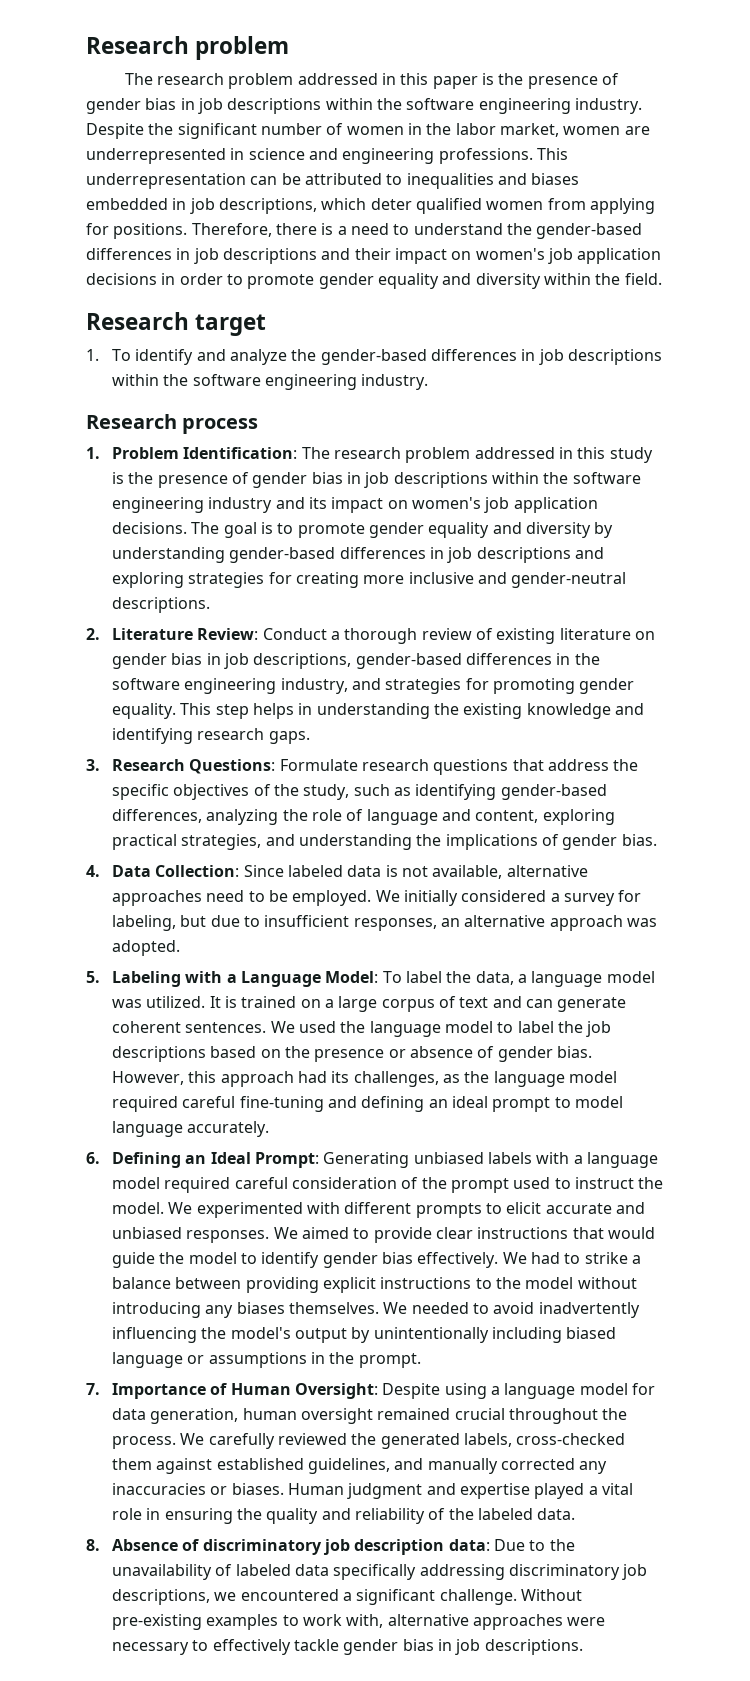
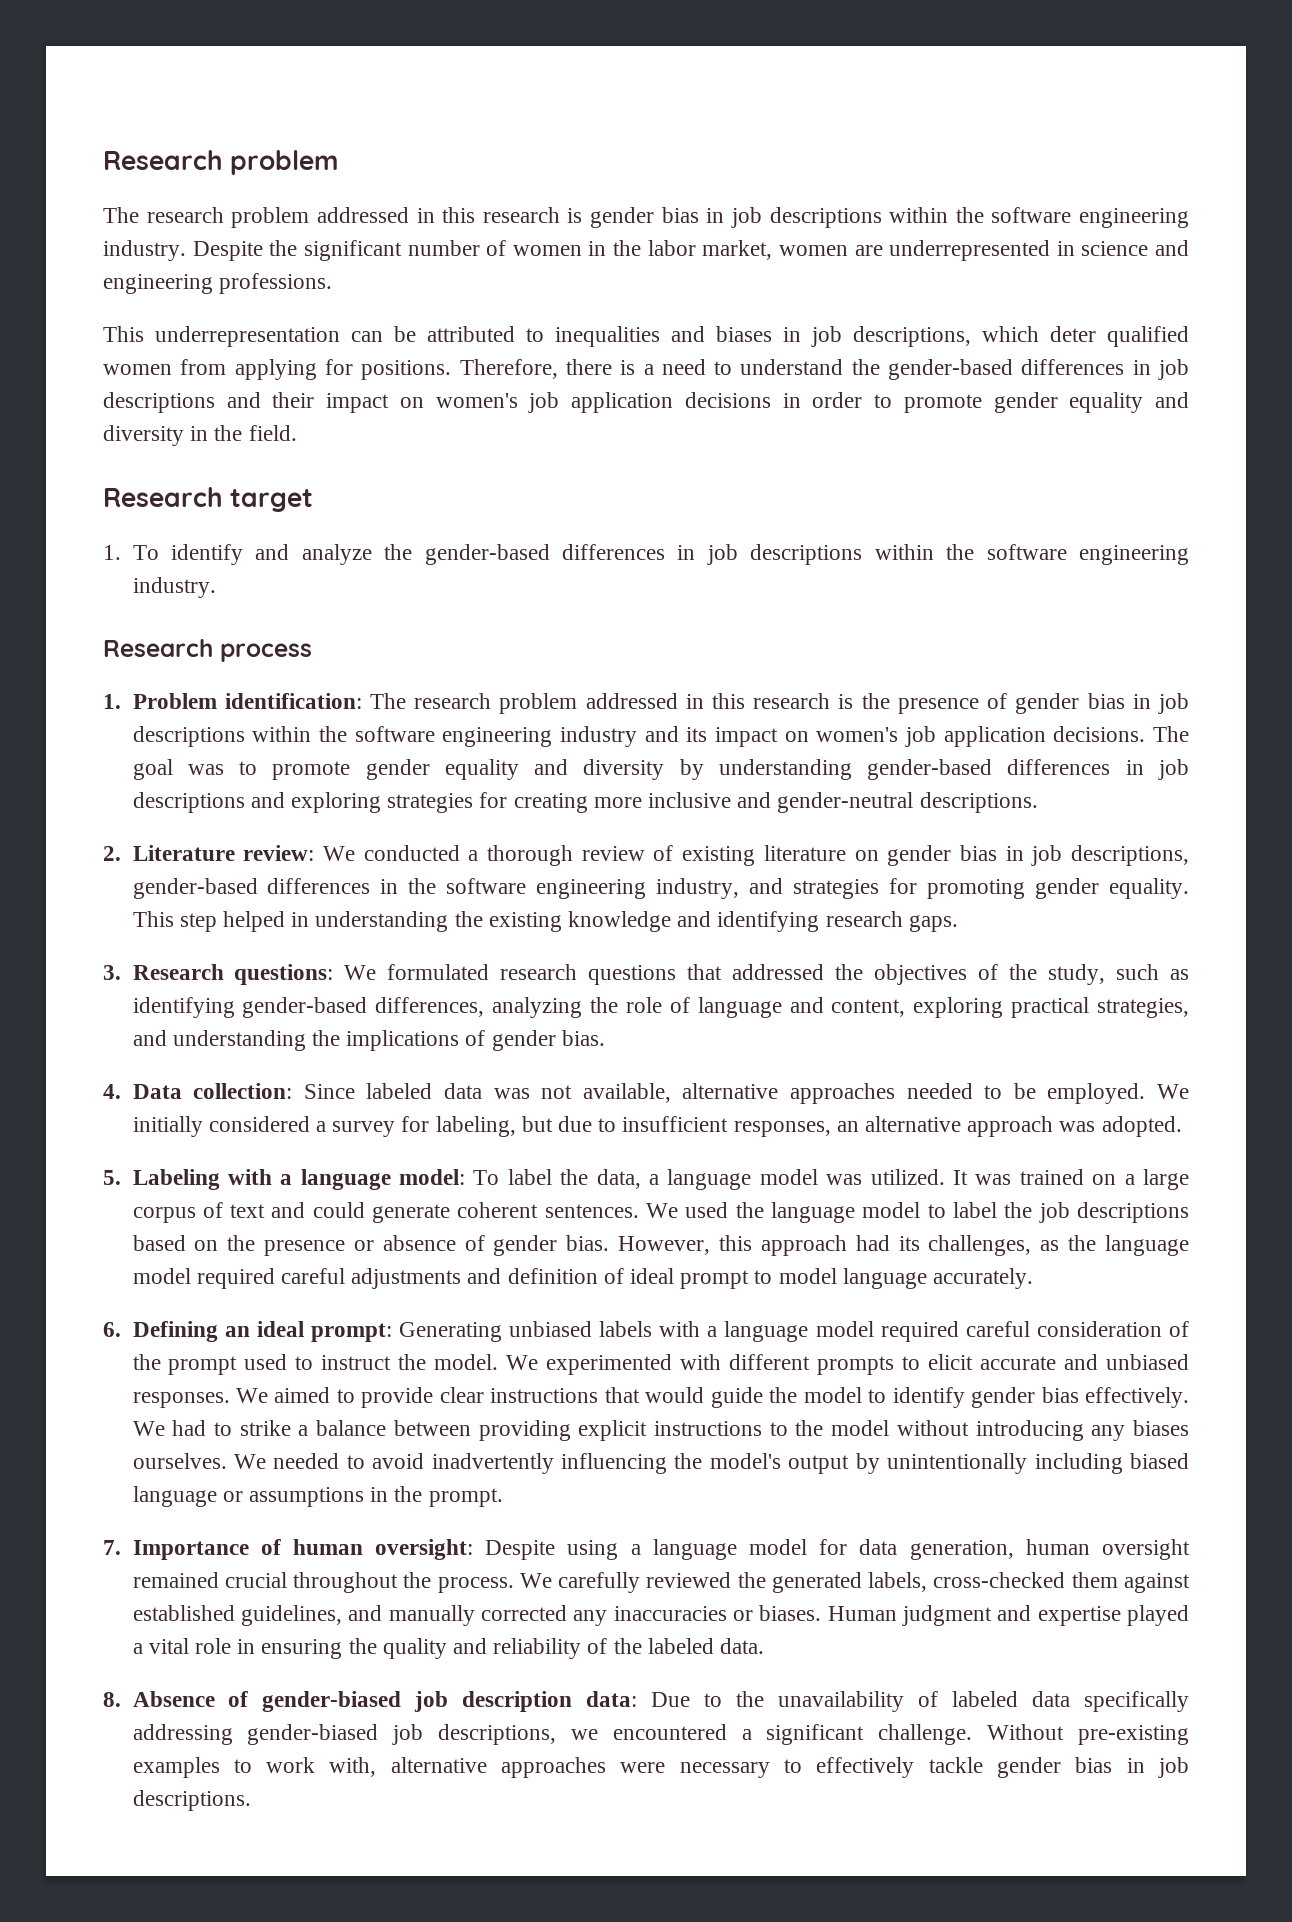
- The research problem addressed in this paper is the presence of gender bias in job descriptions within the software engineering industry.
+ The research problem addressed in this research is gender bias in job descriptions within the software engineering industry.
- Despite the significant number of women in the labor market, women are underrepresented in science and engineering professions. This underrepresentation can be attributed to inequalities and biases embedded in job descriptions, which deter qualified women from applying for positions.
+ Despite the significant number of women in the labor market, women are underrepresented in science and engineering professions.
+ This underrepresentation can be attributed to inequalities and biases in job descriptions, which deter qualified women from applying for positions.
- Therefore, there is a need to understand the gender-based differences in job descriptions and their impact on women's job application decisions in order to promote gender equality and diversity within the field.
+ Therefore, there is a need to understand the gender-based differences in job descriptions and their impact on women's job application decisions in order to promote gender equality and diversity in the field.
- 1. Problem Identification: The research problem addressed in this study is the presence of gender bias in job descriptions within the software engineering industry and its impact on women's job application decisions.
+ 1. Problem identification: The research problem addressed in this research is the presence of gender bias in job descriptions within the software engineering industry and its impact on women's job application decisions.
- The goal is to promote gender equality and diversity by understanding gender-based differences in job descriptions and exploring strategies for creating more inclusive and gender-neutral descriptions.
+ The goal was to promote gender equality and diversity by understanding gender-based differences in job descriptions and exploring strategies for creating more inclusive and gender-neutral descriptions.
- 2. Literature Review: Conduct a thorough review of existing literature on gender bias in job descriptions, gender-based differences in the software engineering industry, and strategies for promoting gender equality.
+ 2. Literature review: We conducted a thorough review of existing literature on gender bias in job descriptions, gender-based differences in the software engineering industry, and strategies for promoting gender equality.
- This step helps in understanding the existing knowledge and identifying research gaps.
+ This step helped in understanding the existing knowledge and identifying research gaps.
- 3. Research Questions: Formulate research questions that address the specific objectives of the study, such as identifying gender-based differences, analyzing the role of language and content, exploring practical strategies, and understanding the implications of gender bias.
+ 3. Research questions: We formulated research questions that addressed the objectives of the study, such as identifying gender-based differences, analyzing the role of language and content, exploring practical strategies, and understanding the implications of gender bias.
- 4. Data Collection: Since labeled data is not available, alternative approaches need to be employed.
+ 4. Data collection: Since labeled data was not available, alternative approaches needed to be employed.
- 5. Labeling with a Language Model: To label the data, a language model was utilized.
+ 5. Labeling with a language model: To label the data, a language model was utilized.
- It is trained on a large corpus of text and can generate coherent sentences.
+ It was trained on a large corpus of text and could generate coherent sentences.
- However, this approach had its challenges, as the language model required careful fine-tuning and defining an ideal prompt to model language accurately.
+ However, this approach had its challenges, as the language model required careful adjustments and definition of ideal prompt to model language accurately.
- 6. Defining an Ideal Prompt: Generating unbiased labels with a language model required careful consideration of the prompt used to instruct the model.
+ 6. Defining an ideal prompt: Generating unbiased labels with a language model required careful consideration of the prompt used to instruct the model.
- We had to strike a balance between providing explicit instructions to the model without introducing any biases themselves.
+ We had to strike a balance between providing explicit instructions to the model without introducing any biases ourselves.
- 7. Importance of Human Oversight: Despite using a language model for data generation, human oversight remained crucial throughout the process.
+ 7. Importance of human oversight: Despite using a language model for data generation, human oversight remained crucial throughout the process.
- 8. Absence of discriminatory job description data: Due to the unavailability of labeled data specifically addressing discriminatory job descriptions, we encountered a significant challenge.
+ 8. Absence of gender-biased job description data: Due to the unavailability of labeled data specifically addressing gender-biased job descriptions, we encountered a significant challenge.

